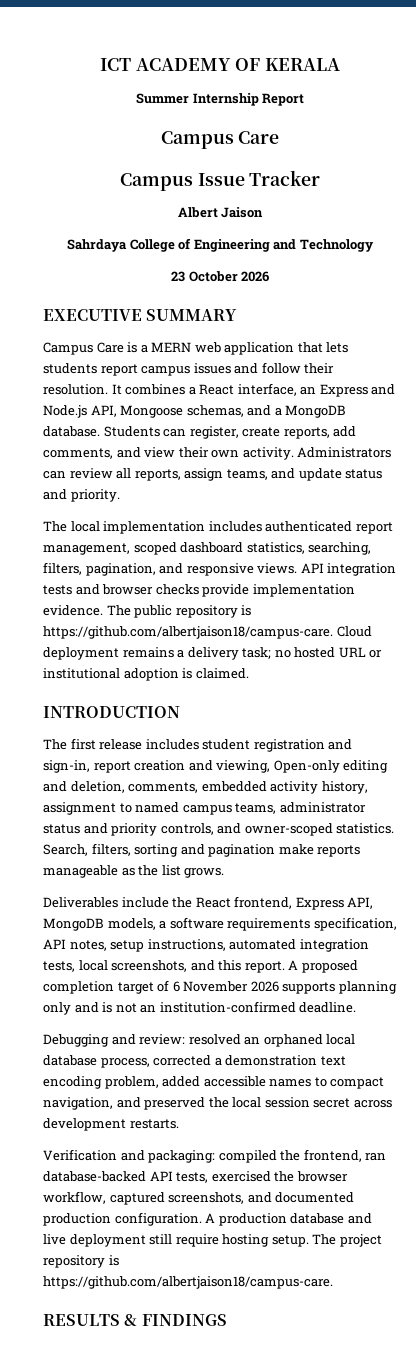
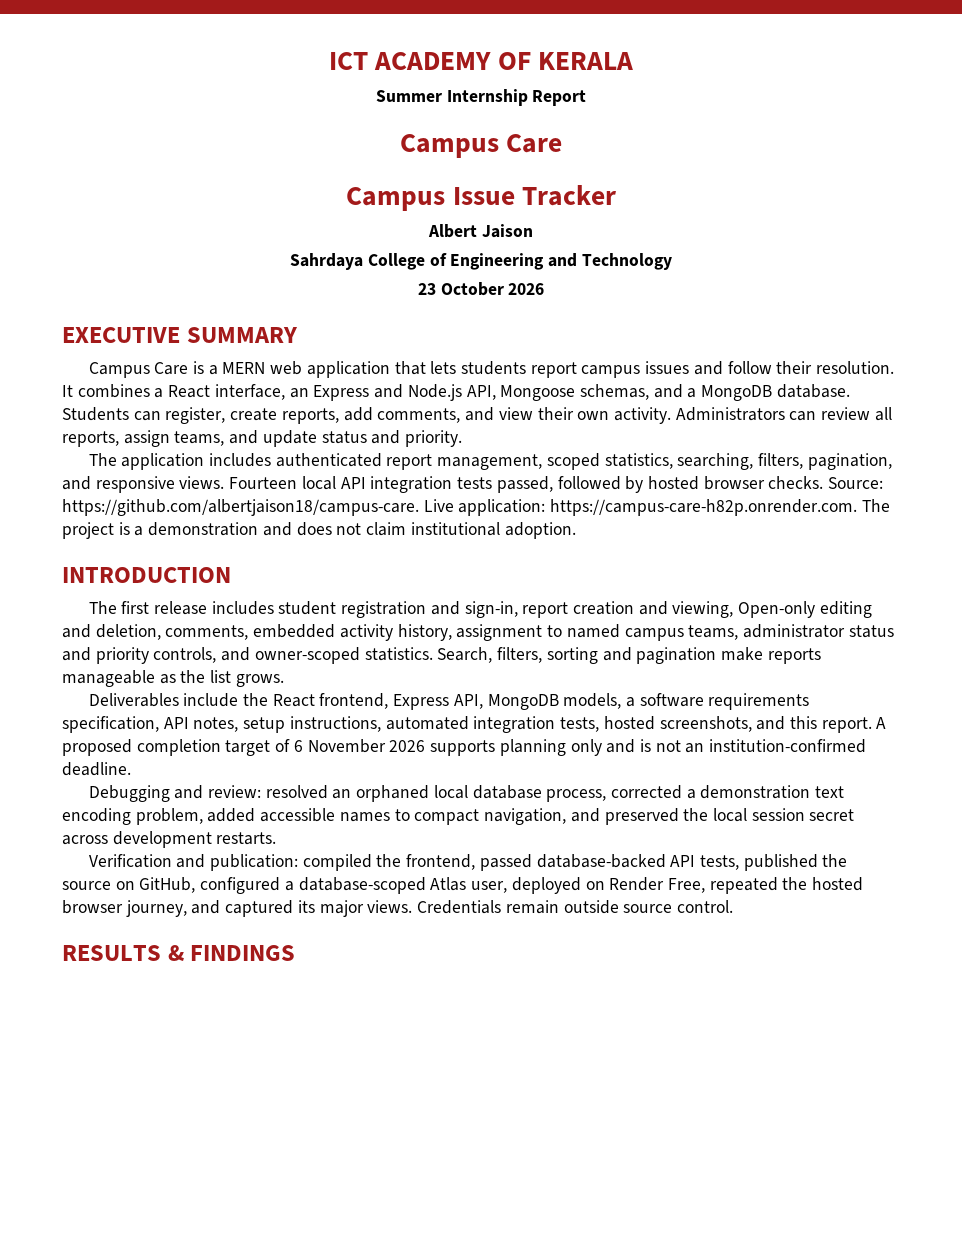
- The local implementation includes authenticated report management, scoped dashboard statistics, searching, filters, pagination, and responsive views.
+ The application includes authenticated report management, scoped statistics, searching, filters, pagination, and responsive views.
- API integration tests and browser checks provide implementation evidence. The public repository is https://github.com/albertjaison18/campus-care. Cloud deployment remains a delivery task; no hosted URL or institutional adoption is claimed.
+ Fourteen local API integration tests passed, followed by hosted browser checks. Source: https://github.com/albertjaison18/campus-care. Live application: https://campus-care-h82p.onrender.com. The project is a demonstration and does not claim institutional adoption.
- Deliverables include the React frontend, Express API, MongoDB models, a software requirements specification, API notes, setup instructions, automated integration tests, local screenshots, and this report.
+ Deliverables include the React frontend, Express API, MongoDB models, a software requirements specification, API notes, setup instructions, automated integration tests, hosted screenshots, and this report.
- Verification and packaging: compiled the frontend, ran database-backed API tests, exercised the browser workflow, captured screenshots, and documented production configuration. A production database and live deployment still require hosting setup. The project repository is https://github.com/albertjaison18/campus-care.
+ Verification and publication: compiled the frontend, passed database-backed API tests, published the source on GitHub, configured a database-scoped Atlas user, deployed on Render Free, repeated the hosted browser journey, and captured its major views. Credentials remain outside source control.

